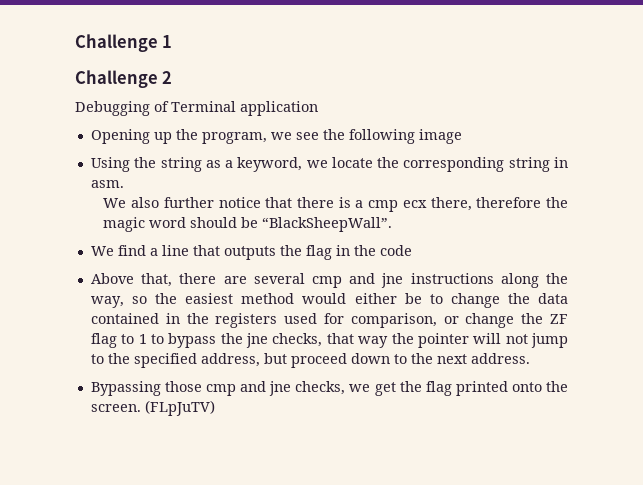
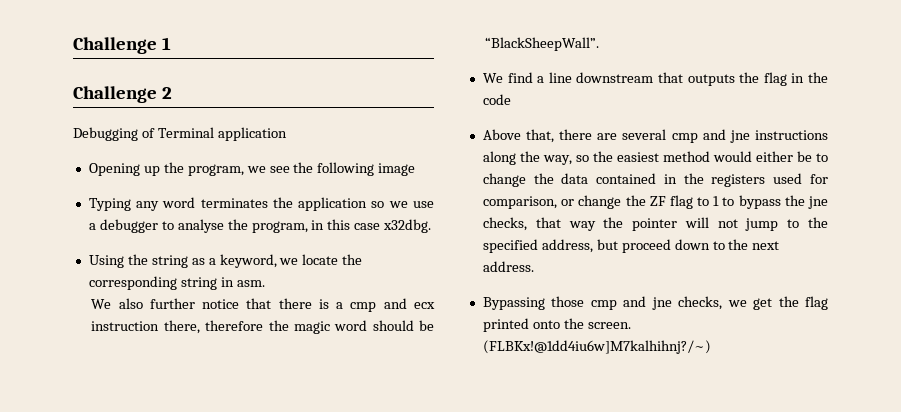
+ Typing any word terminates the application so we use a debugger to analyse the program, in this case x32dbg.
- We also further notice that there is a cmp ecx there, therefore the magic word should be “BlackSheepWall”.
+ We also further notice that there is a cmp and ecx instruction there, therefore the magic word should be “BlackSheepWall”.
- We find a line that outputs the flag in the code
+ We find a line downstream that outputs the flag in the code
- (FLpJuTV)
+ (FLBKx!@1dd4iu6w]M7kalhihnj?/~)

